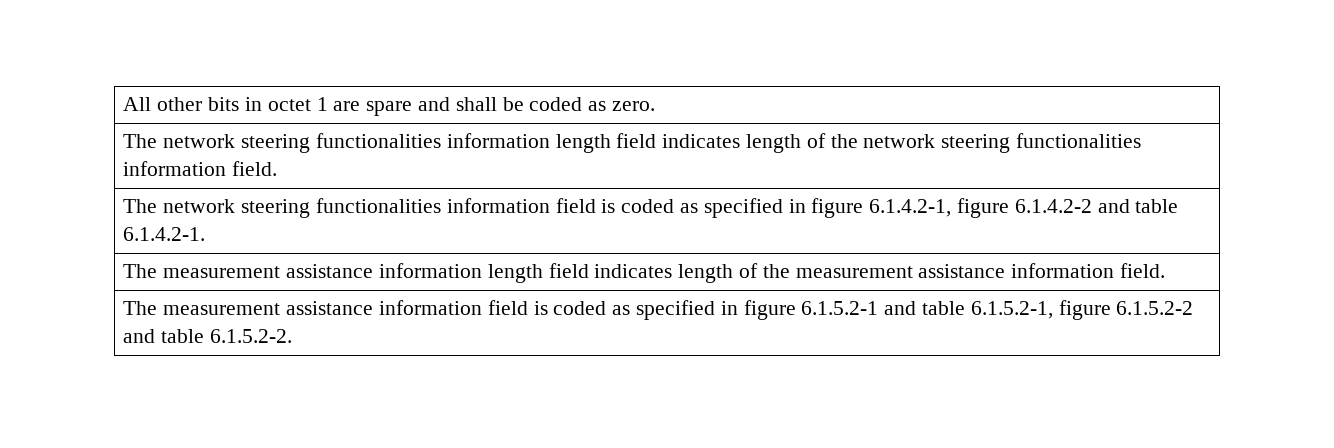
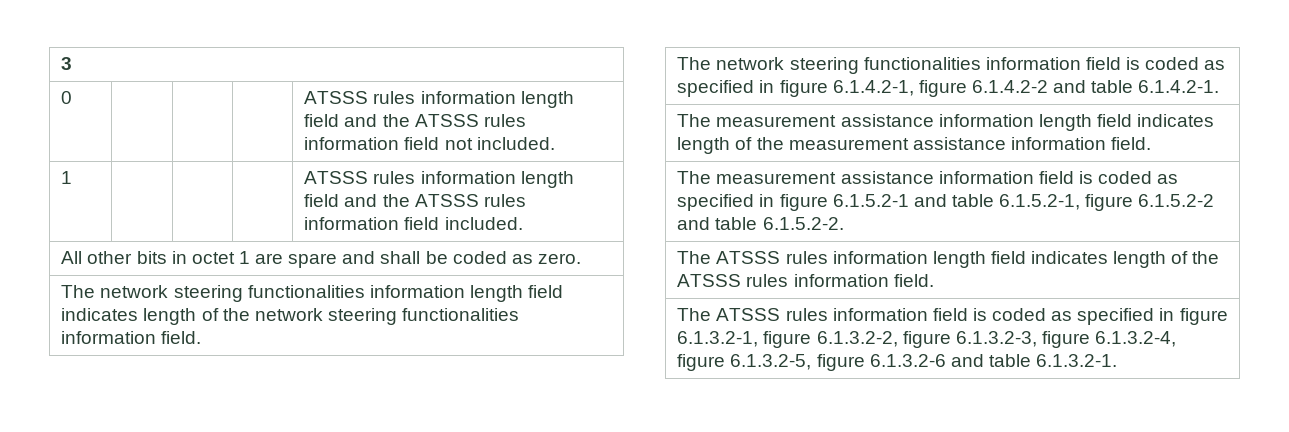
+ 3
+ 0 | | | | ATSSS rules information length field and the ATSSS rules information field not included.
+ 1 | | | | ATSSS rules information length field and the ATSSS rules information field included.
+ The ATSSS rules information length field indicates length of the ATSSS rules information field.
+ The ATSSS rules information field is coded as specified in figure 6.1.3.2-1, figure 6.1.3.2-2, figure 6.1.3.2-3, figure 6.1.3.2-4, figure 6.1.3.2-5, figure 6.1.3.2-6 and table 6.1.3.2-1.

